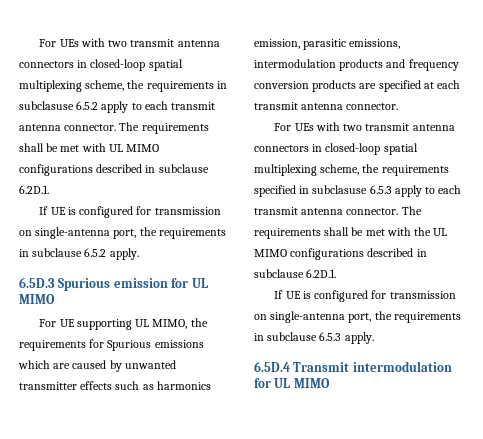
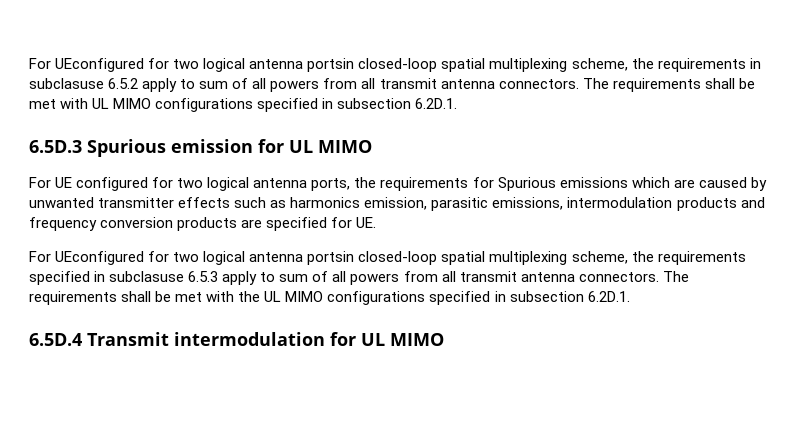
- For UEs with two transmit antenna connectors in closed-loop spatial multiplexing scheme, the requirements in subclasuse 6.5.2 apply to each transmit antenna connector.
+ For UEconfigured for two logical antenna portsin closed-loop spatial multiplexing scheme, the requirements in subclasuse 6.5.2 apply to sum of all powers from all transmit antenna connectors.
- The requirements shall be met with UL MIMO configurations described in subclause 6.2D.1.
- If UE is configured for transmission on single-antenna port, the requirements in subclause 6.5.2 apply.
+ The requirements shall be met with UL MIMO configurations specified in subsection 6.2D.1.
- For UE supporting UL MIMO, the requirements for Spurious emissions which are caused by unwanted transmitter effects such as harmonics emission, parasitic emissions, intermodulation products and frequency conversion products are specified at each transmit antenna connector.
- For UEs with two transmit antenna connectors in closed-loop spatial multiplexing scheme, the requirements specified in subclasuse 6.5.3 apply to each transmit antenna connector.
+ For UE configured for two logical antenna ports, the requirements for Spurious emissions which are caused by unwanted transmitter effects such as harmonics emission, parasitic emissions, intermodulation products and frequency conversion products are specified for UE.
+ For UEconfigured for two logical antenna portsin closed-loop spatial multiplexing scheme, the requirements specified in subclasuse 6.5.3 apply to sum of all powers from all transmit antenna connectors.
- The requirements shall be met with the UL MIMO configurations described in subclause 6.2D.1.
- If UE is configured for transmission on single-antenna port, the requirements in subclause 6.5.3 apply.
+ The requirements shall be met with the UL MIMO configurations specified in subsection 6.2D.1.

